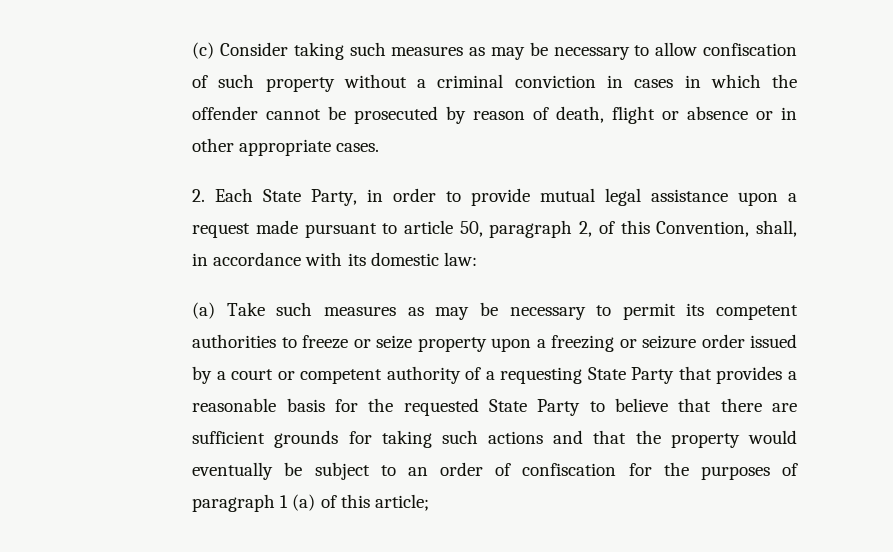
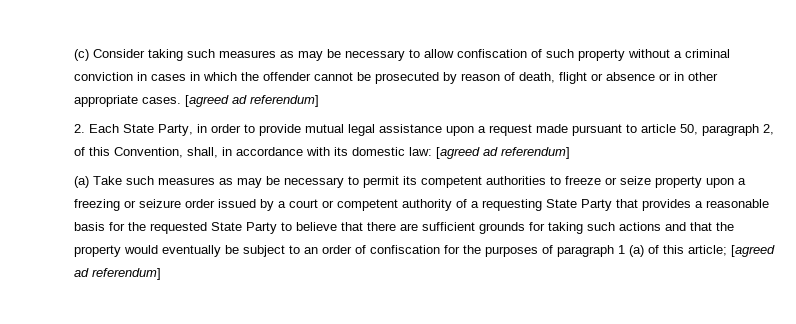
- (c) Consider taking such measures as may be necessary to allow confiscation of such property without a criminal conviction in cases in which the offender cannot be prosecuted by reason of death, flight or absence or in other appropriate cases.
+ (c) Consider taking such measures as may be necessary to allow confiscation of such property without a criminal conviction in cases in which the offender cannot be prosecuted by reason of death, flight or absence or in other appropriate cases. [agreed ad referendum]
- 2. Each State Party, in order to provide mutual legal assistance upon a request made pursuant to article 50, paragraph 2, of this Convention, shall, in accordance with its domestic law:
+ 2. Each State Party, in order to provide mutual legal assistance upon a request made pursuant to article 50, paragraph 2, of this Convention, shall, in accordance with its domestic law: [agreed ad referendum]
- (a) Take such measures as may be necessary to permit its competent authorities to freeze or seize property upon a freezing or seizure order issued by a court or competent authority of a requesting State Party that provides a reasonable basis for the requested State Party to believe that there are sufficient grounds for taking such actions and that the property would eventually be subject to an order of confiscation for the purposes of paragraph 1 (a) of this article;
+ (a) Take such measures as may be necessary to permit its competent authorities to freeze or seize property upon a freezing or seizure order issued by a court or competent authority of a requesting State Party that provides a reasonable basis for the requested State Party to believe that there are sufficient grounds for taking such actions and that the property would eventually be subject to an order of confiscation for the purposes of paragraph 1 (a) of this article; [agreed ad referendum]

